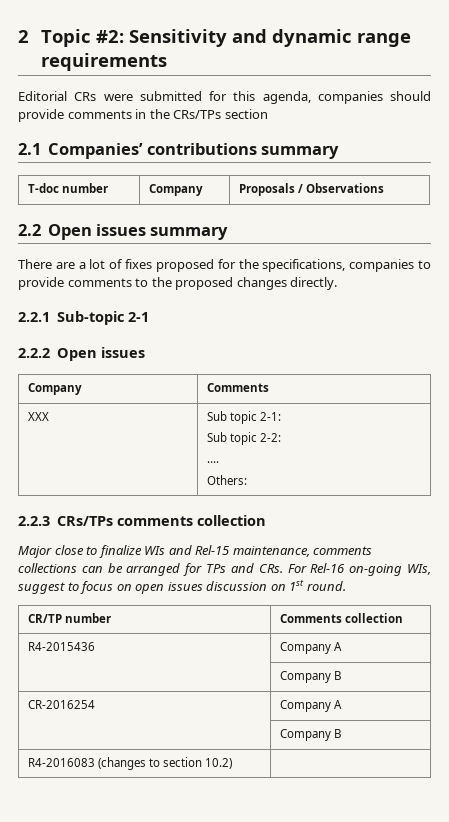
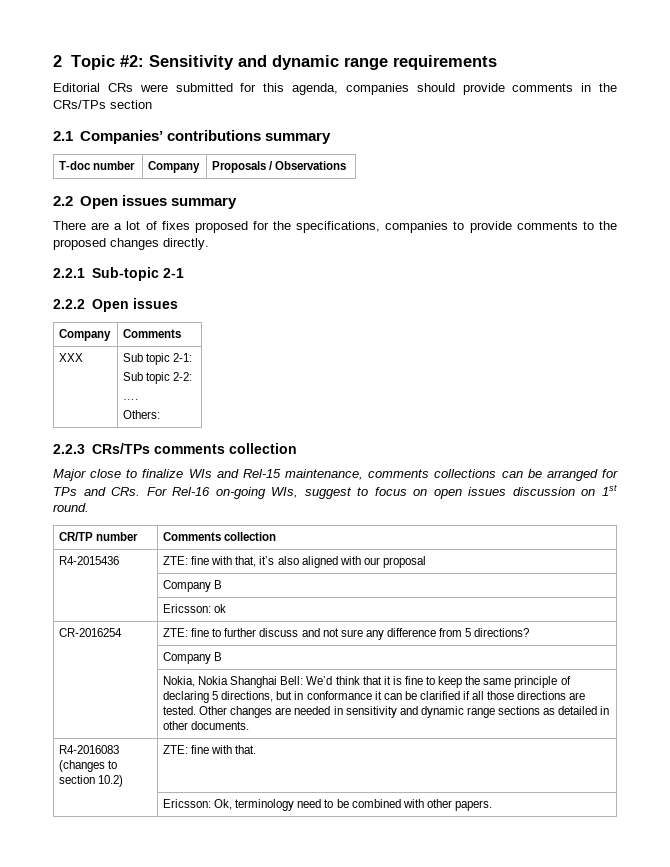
- R4-2015436 | Company A
+ R4-2015436 | ZTE: fine with that, it’s also aligned with our proposal
  | Company B
+ | Ericsson: ok
- CR-2016254 | Company A
+ CR-2016254 | ZTE: fine to further discuss and not sure any difference from 5 directions?
  | Company B
+ | Nokia, Nokia Shanghai Bell: We’d think that it is fine to keep the same principle of declaring 5 directions, but in conformance it can be clarified if all those directions are tested. Other changes are needed in sensitivity and dynamic range sections as detailed in other documents.
- R4-2016083 (changes to section 10.2) |
+ R4-2016083 (changes to section 10.2) | ZTE: fine with that.
+ | Ericsson: Ok, terminology need to be combined with other papers.

